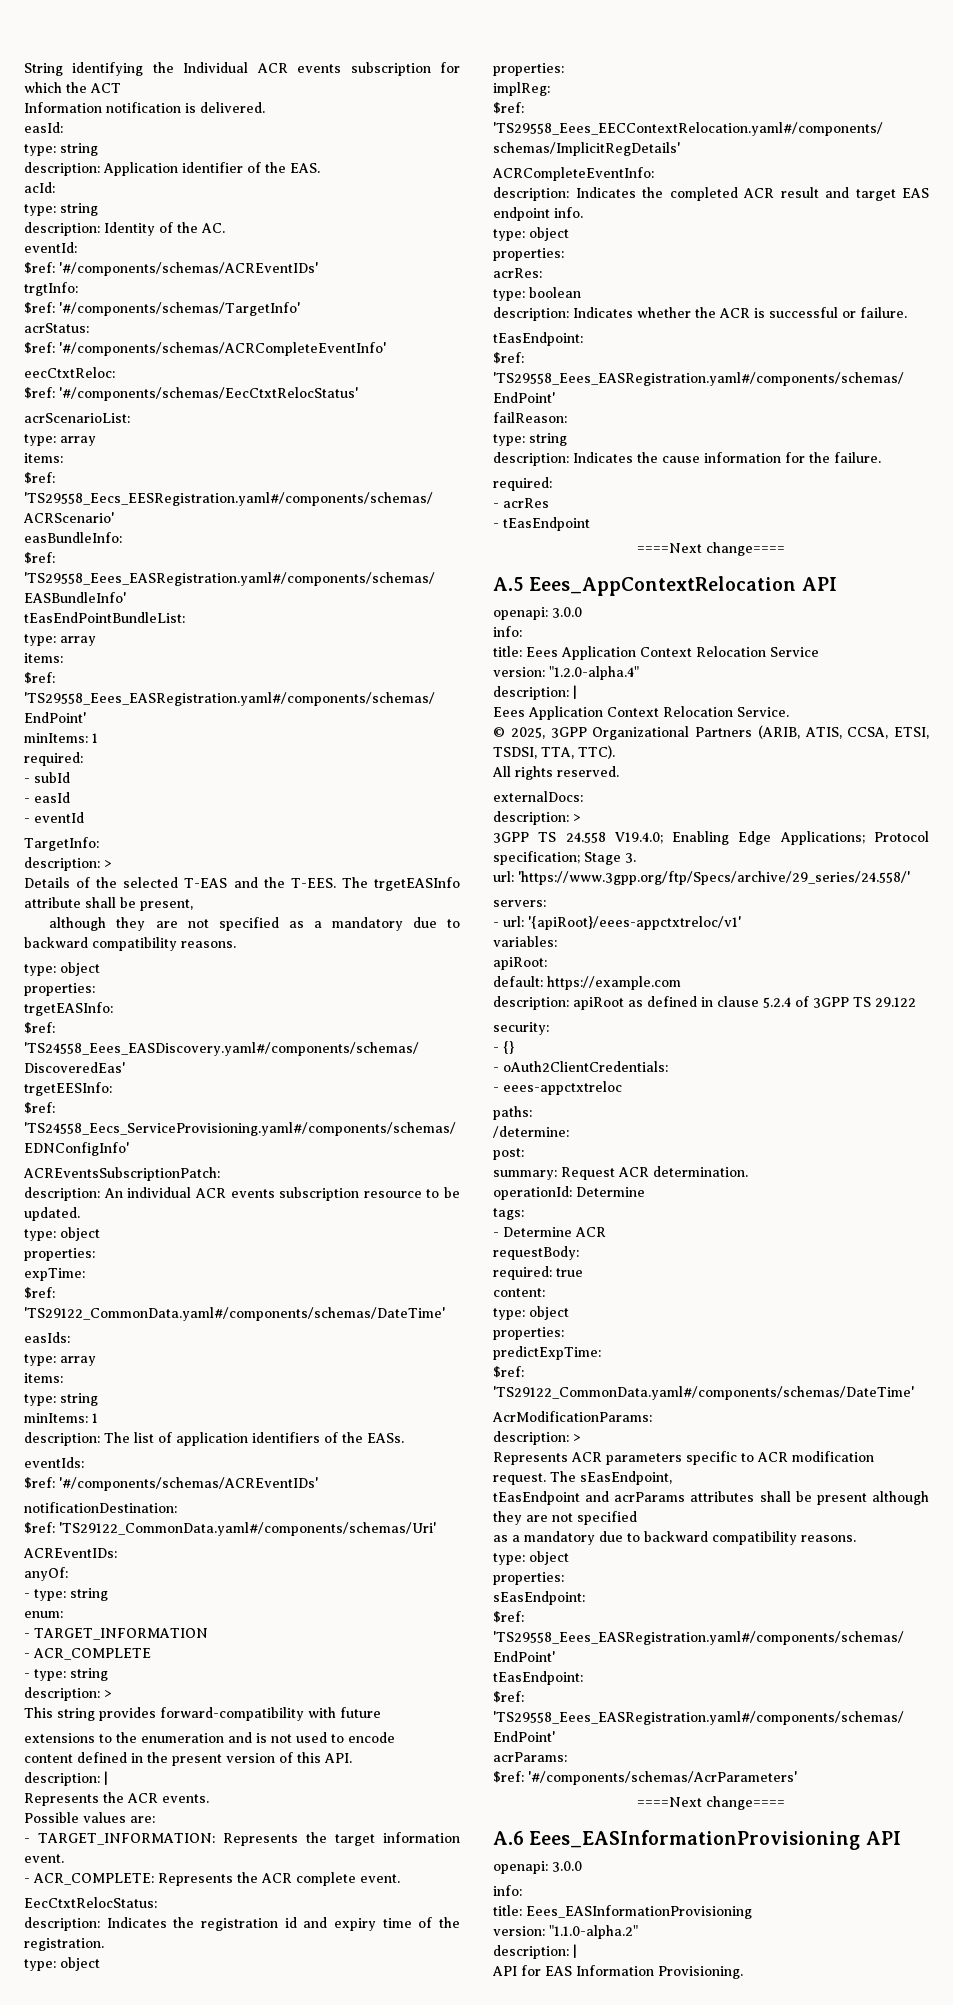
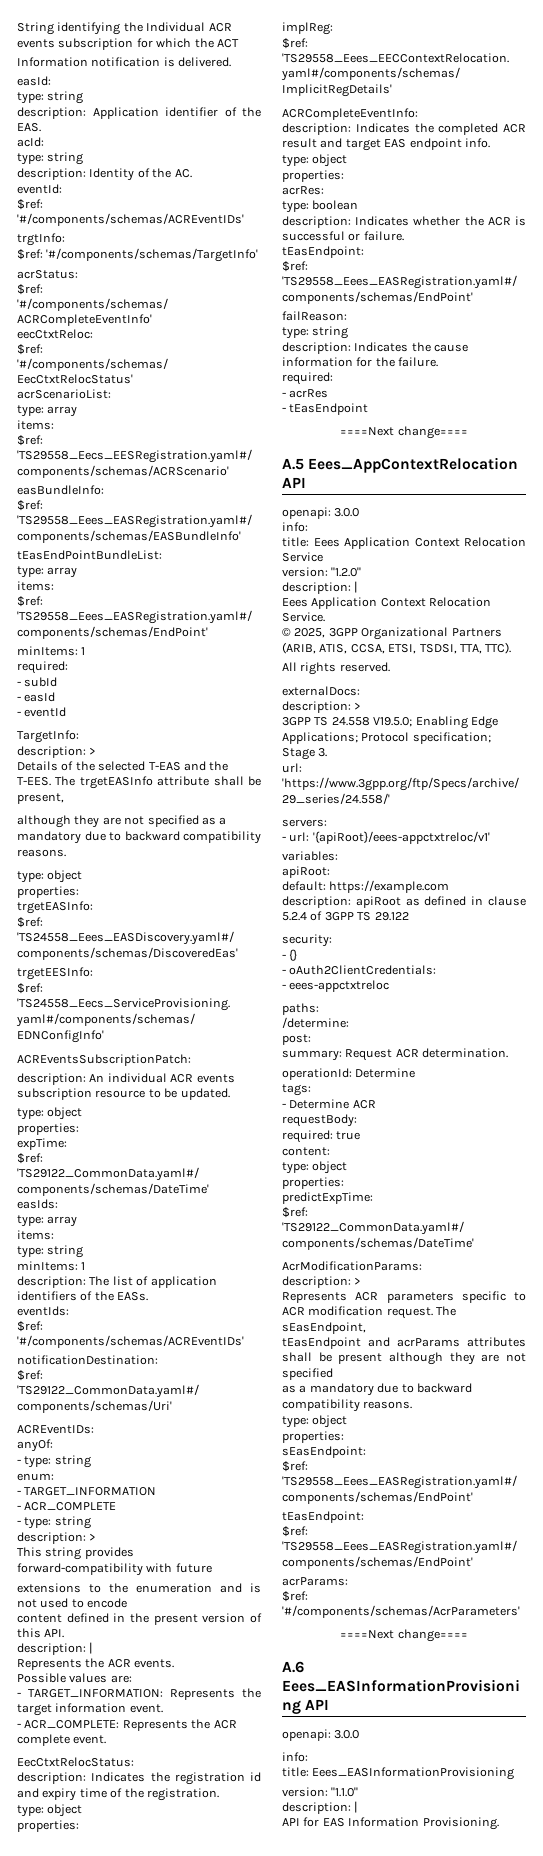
- version: "1.2.0-alpha.4"
+ version: "1.2.0"
- 3GPP TS 24.558 V19.4.0; Enabling Edge Applications; Protocol specification; Stage 3.
+ 3GPP TS 24.558 V19.5.0; Enabling Edge Applications; Protocol specification; Stage 3.
- version: "1.1.0-alpha.2"
+ version: "1.1.0"

